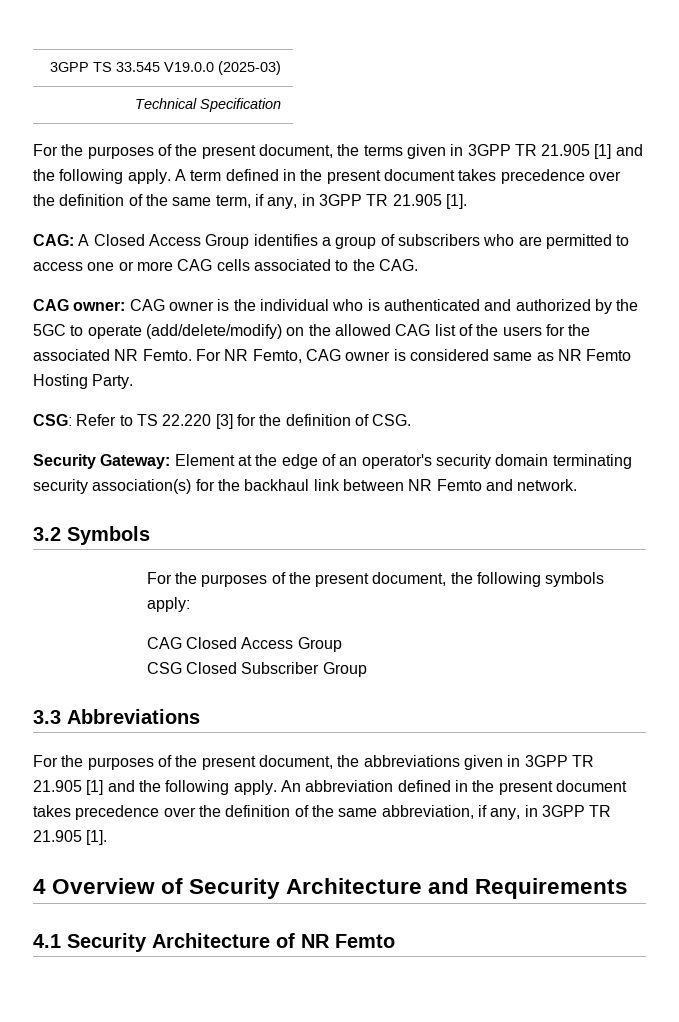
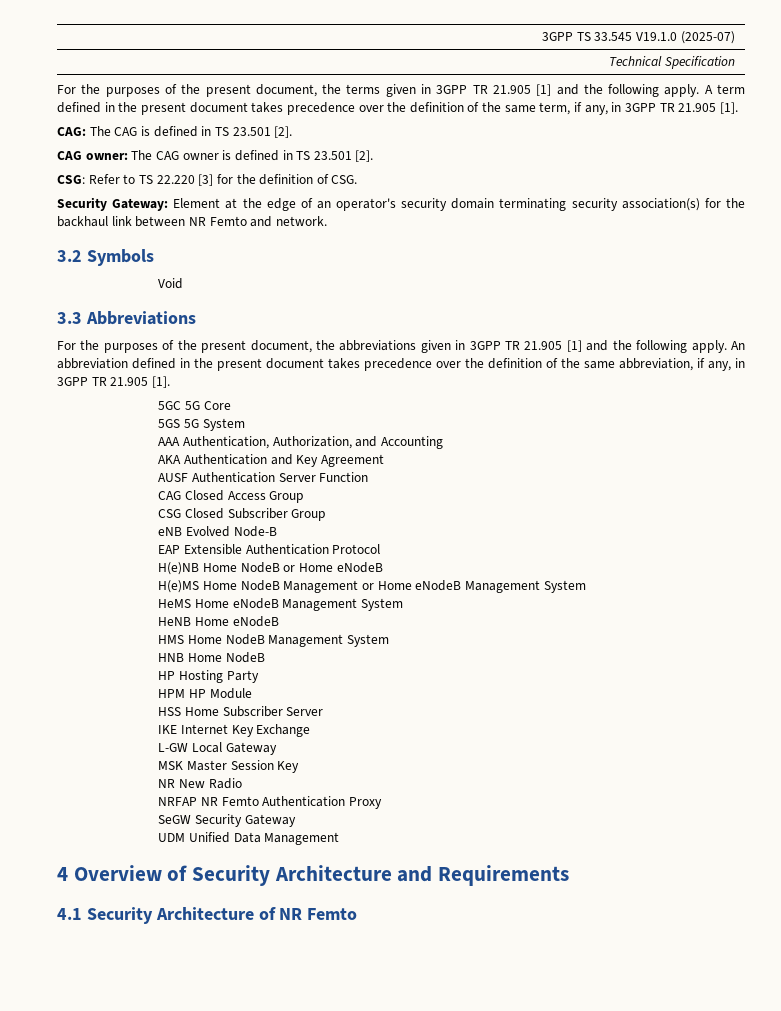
- 3GPP TS 33.545 V19.0.0 (2025-03)
+ 3GPP TS 33.545 V19.1.0 (2025-07)
- CAG: A Closed Access Group identifies a group of subscribers who are permitted to access one or more CAG cells associated to the CAG.
+ CAG: The CAG is defined in TS 23.501 [2].
- CAG owner: CAG owner is the individual who is authenticated and authorized by the 5GC to operate (add/delete/modify) on the allowed CAG list of the users for the associated NR Femto. For NR Femto, CAG owner is considered same as NR Femto Hosting Party.
+ CAG owner: The CAG owner is defined in TS 23.501 [2].
- For the purposes of the present document, the following symbols apply:
- CAG Closed Access Group
- CSG Closed Subscriber Group
+ Void
+ 5GC 5G Core
+ 5GS 5G System
+ AAA Authentication, Authorization, and Accounting
+ AKA Authentication and Key Agreement
+ AUSF Authentication Server Function
+ CAG Closed Access Group
+ CSG Closed Subscriber Group
+ eNB Evolved Node-B
+ EAP Extensible Authentication Protocol
+ H(e)NB Home NodeB or Home eNodeB
+ H(e)MS Home NodeB Management or Home eNodeB Management System
+ HeMS Home eNodeB Management System
+ HeNB Home eNodeB
+ HMS Home NodeB Management System
+ HNB Home NodeB
+ HP Hosting Party
+ HPM HP Module
+ HSS Home Subscriber Server
+ IKE Internet Key Exchange
+ L-GW Local Gateway
+ MSK Master Session Key
+ NR New Radio
+ NRFAP NR Femto Authentication Proxy
+ SeGW Security Gateway
+ UDM Unified Data Management

